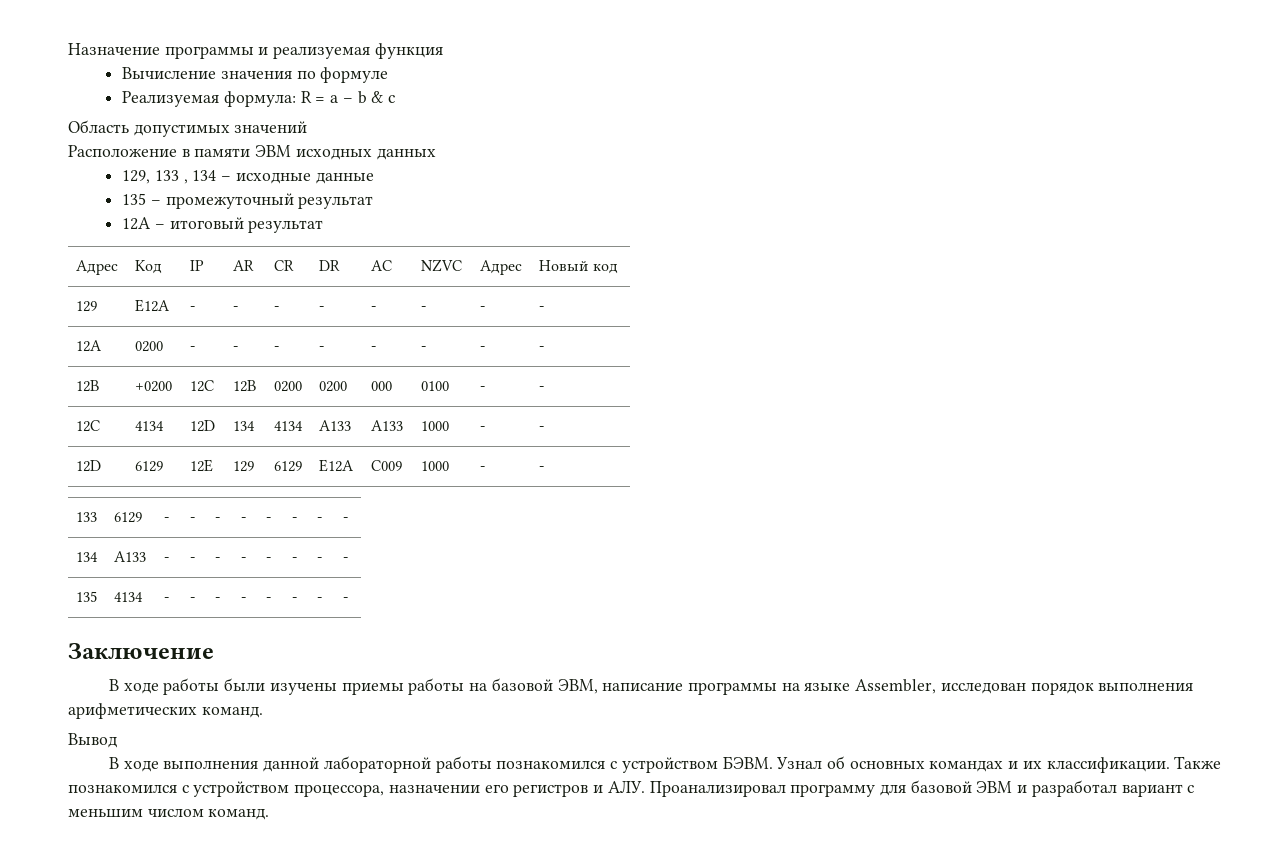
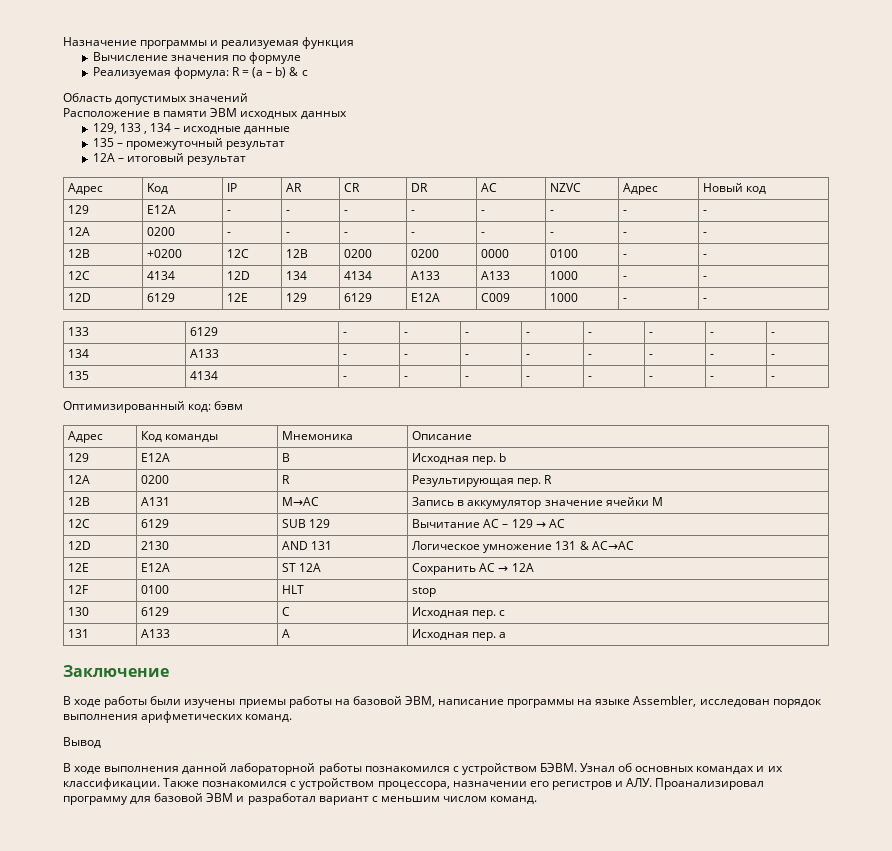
- Реализуемая формула: R = a – b & c
+ Реализуемая формула: R = (a – b) & c
- 12B | +0200 | 12C | 12B | 0200 | 0200 | 000 | 0100 | - | -
+ 12B | +0200 | 12C | 12B | 0200 | 0200 | 0000 | 0100 | - | -
+ Оптимизированный код: бэвм
+ Адрес | Код команды | Мнемоника | Описание
+ 129 | E12A | B | Исходная пер. b
+ 12A | 0200 | R | Результирующая пер. R
+ 12B | A131 | M→AC | Запись в аккумулятор значение ячейки M
+ 12C | 6129 | SUB 129 | Вычитание АС – 129 → AC
+ 12D | 2130 | AND 131 | Логическое умножение 131 & AC→AC
+ 12E | E12A | ST 12A | Сохранить АС → 12А
+ 12F | 0100 | HLT | stop
+ 130 | 6129 | C | Исходная пер. c
+ 131 | A133 | A | Исходная пер. a

